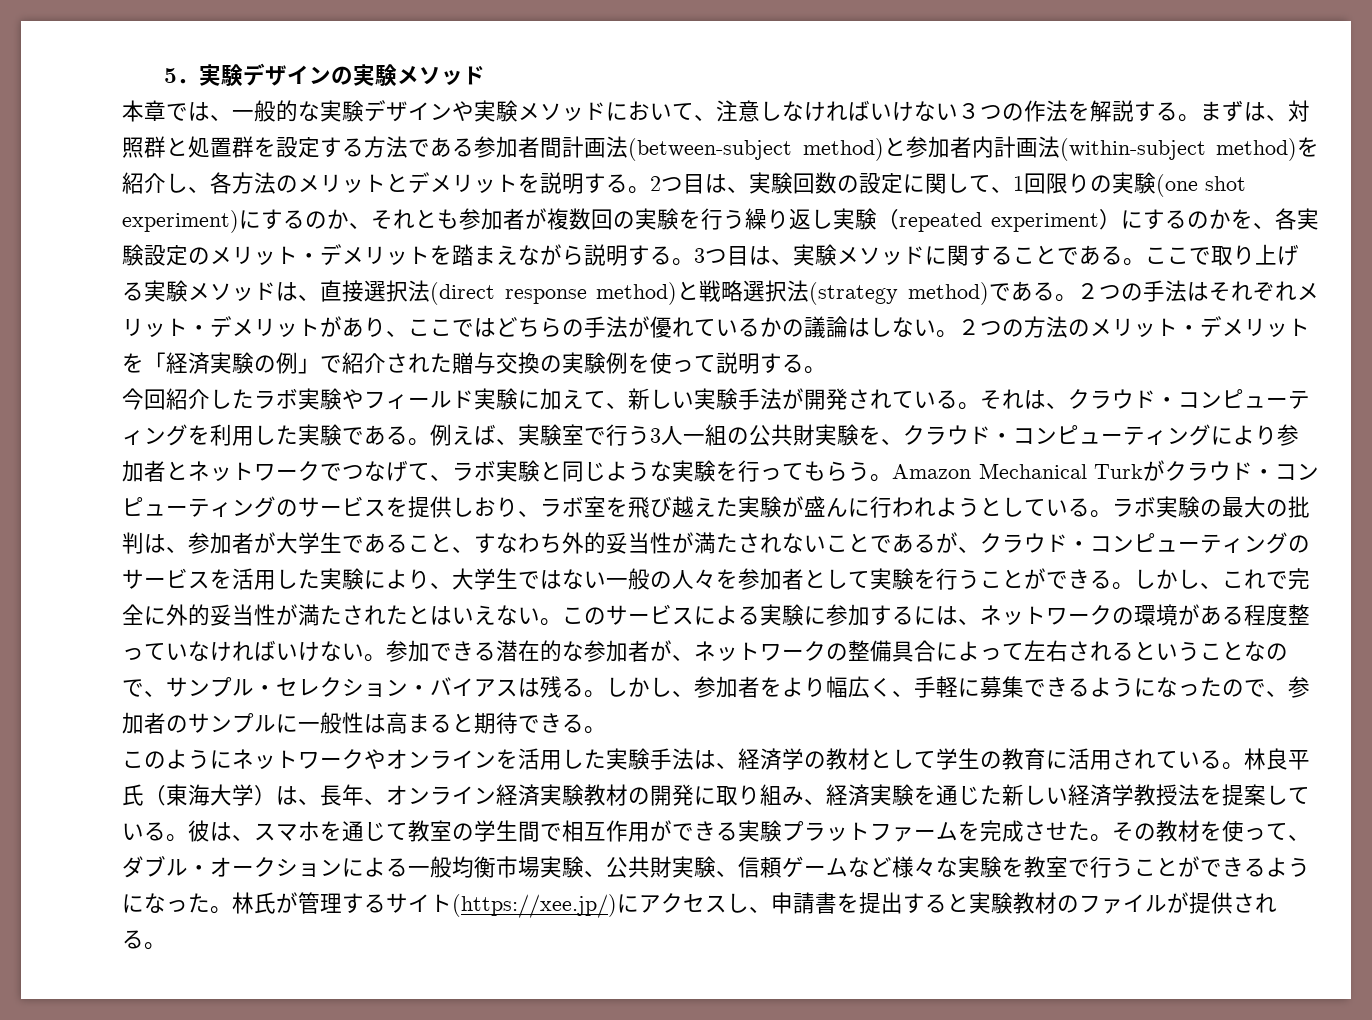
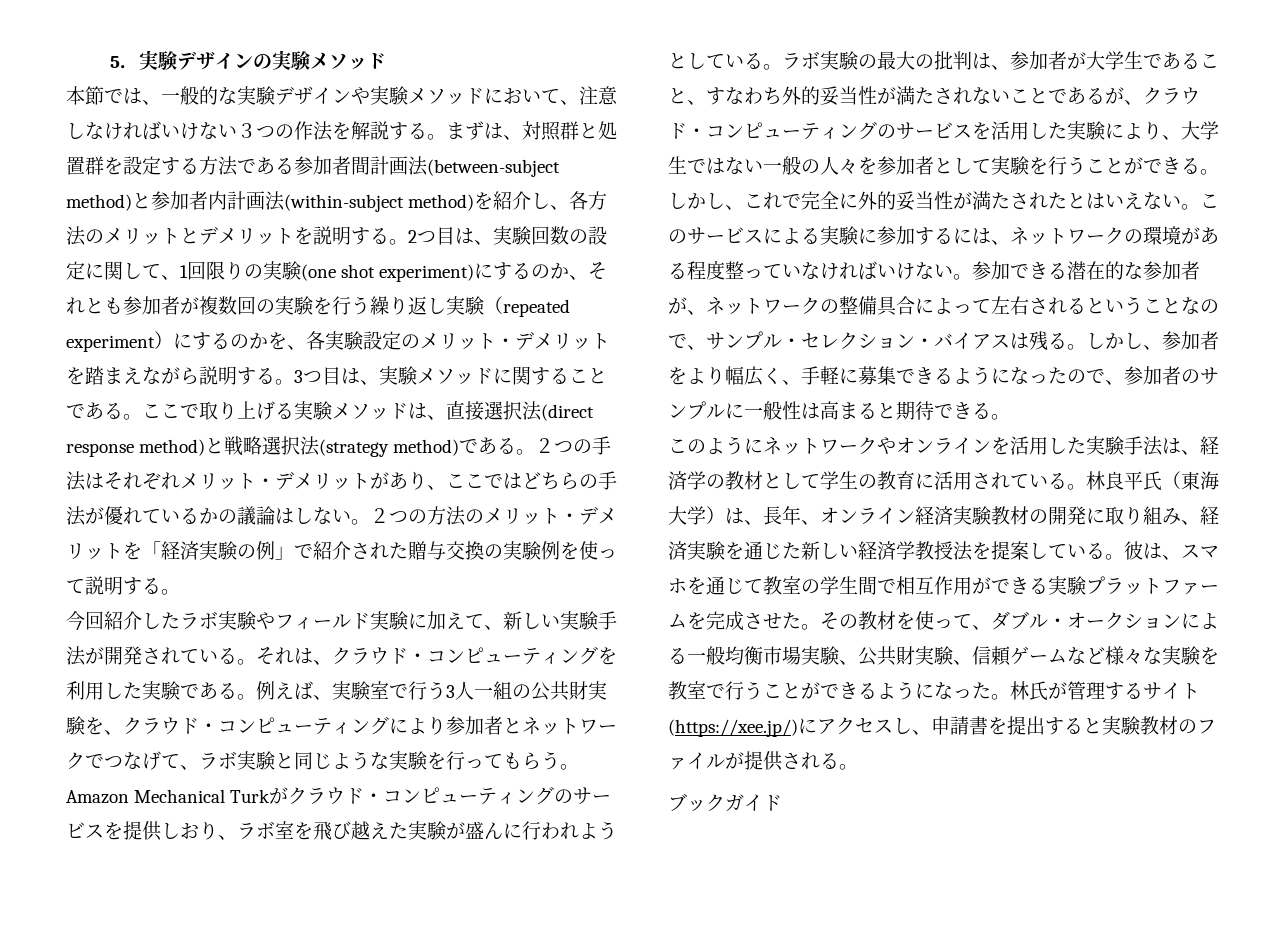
- 本章では、一般的な実験デザインや実験メソッドにおいて、注意しなければいけない３つの作法を解説する。
+ 本節では、一般的な実験デザインや実験メソッドにおいて、注意しなければいけない３つの作法を解説する。
+ ブックガイド

